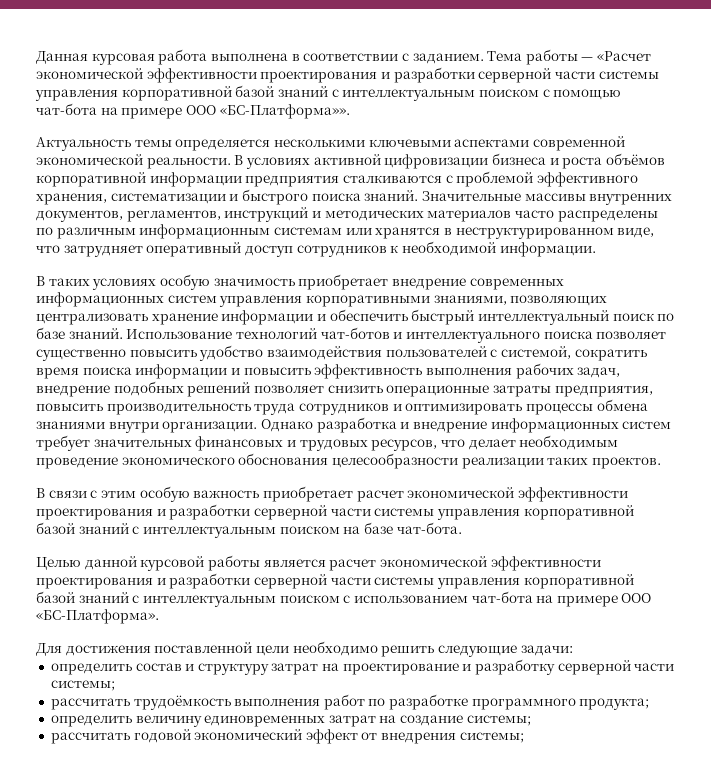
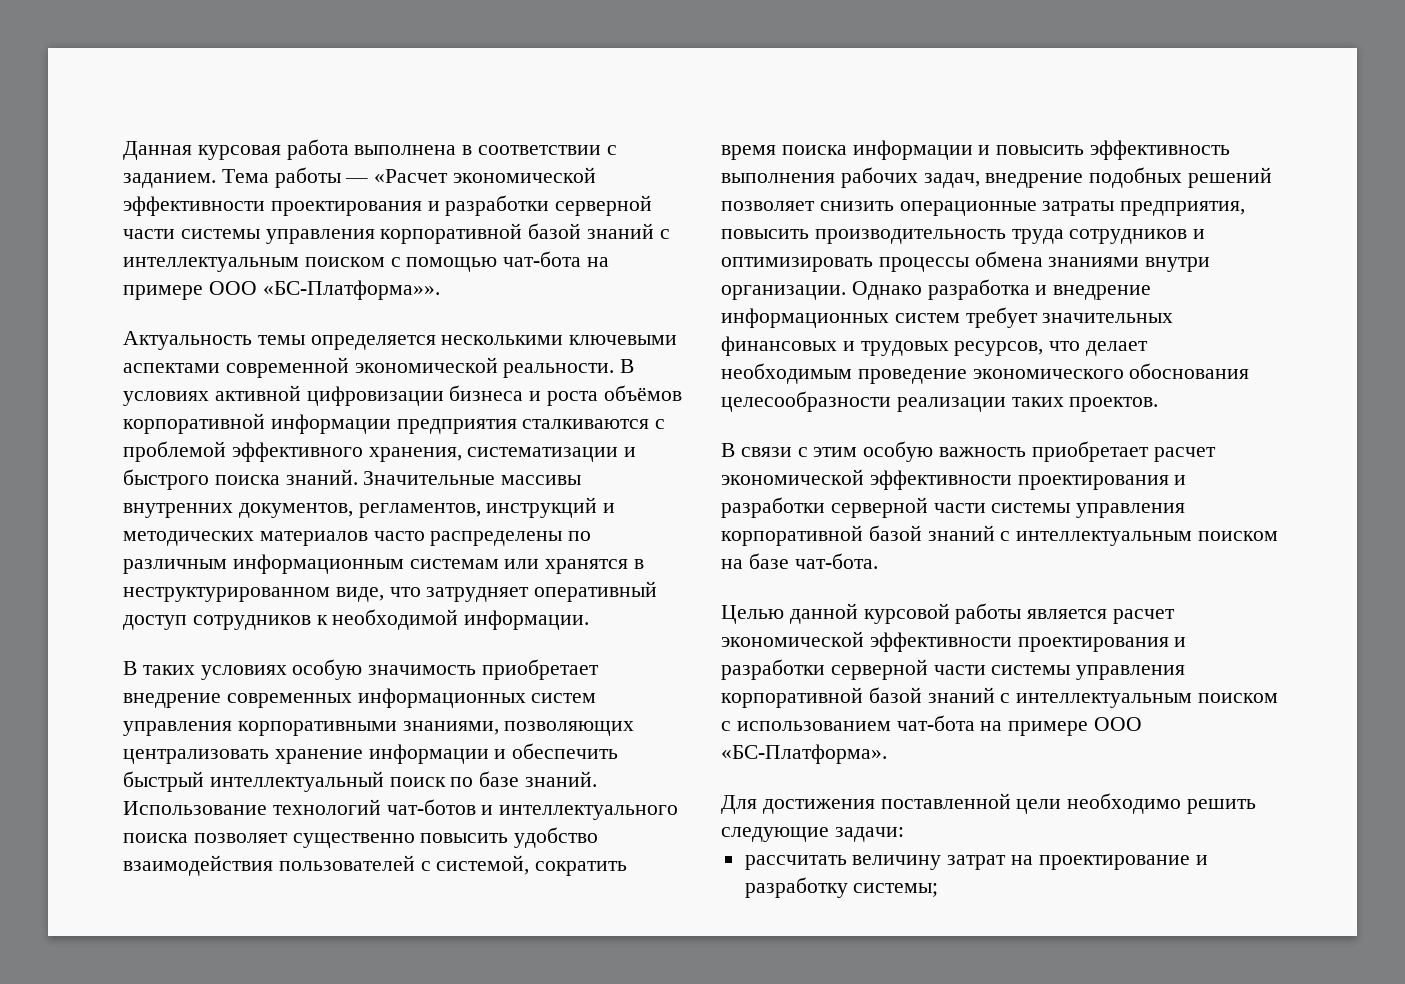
- определить состав и структуру затрат на проектирование и разработку серверной части системы;
- рассчитать трудоёмкость выполнения работ по разработке программного продукта;
- определить величину единовременных затрат на создание системы;
- рассчитать годовой экономический эффект от внедрения системы;
+ рассчитать величину затрат на проектирование и разработку системы;

